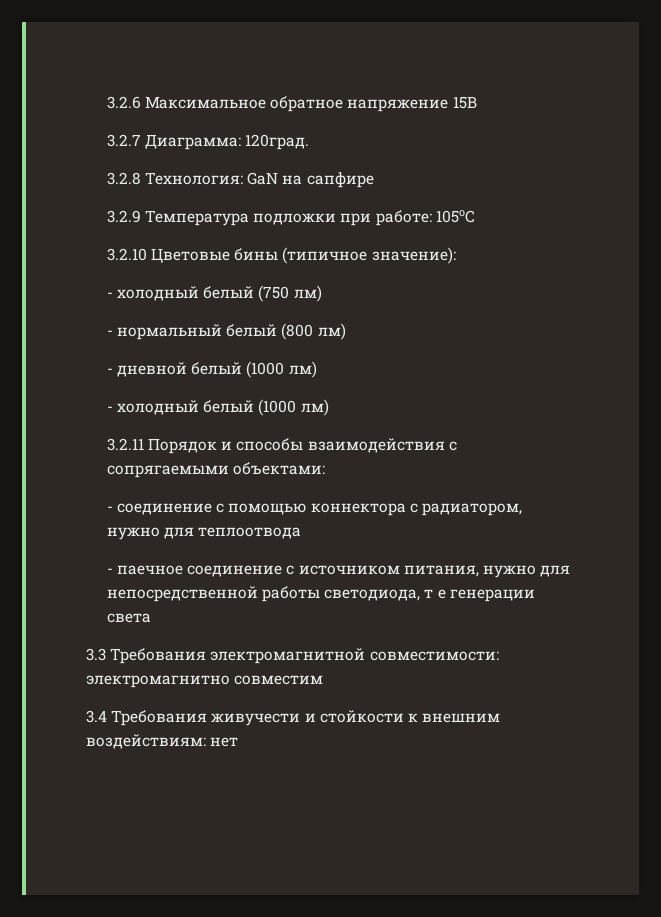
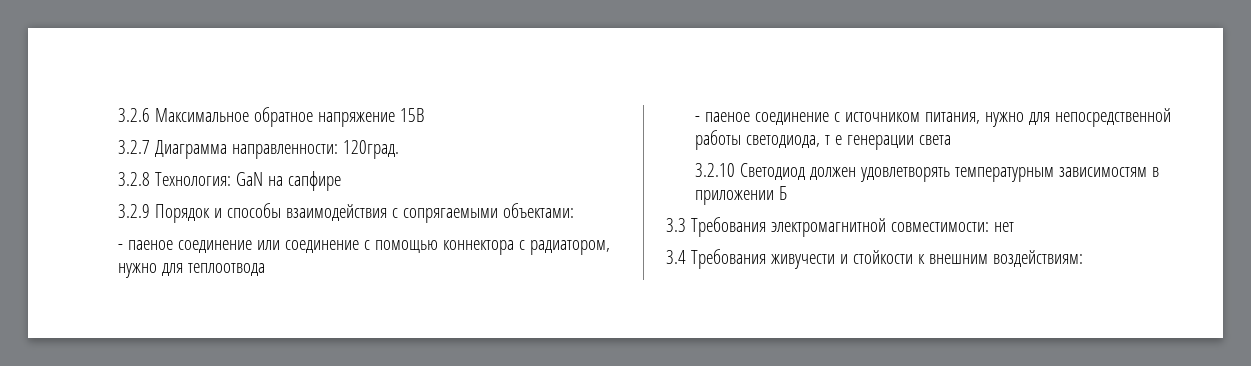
- 3.2.7 Диаграмма: 120град.
+ 3.2.7 Диаграмма направленности: 120град.
- 3.2.9 Температура подложки при работе: 105оС
- 3.2.10 Цветовые бины (типичное значение):
- - холодный белый (750 лм)
- - нормальный белый (800 лм)
- - дневной белый (1000 лм)
- - холодный белый (1000 лм)
- 3.2.11 Порядок и способы взаимодействия с сопрягаемыми объектами:
+ 3.2.9 Порядок и способы взаимодействия с сопрягаемыми объектами:
- - соединение с помощью коннектора с радиатором, нужно для теплоотвода
+ - паеное соединение или соединение с помощью коннектора с радиатором, нужно для теплоотвода
- - паечное соединение с источником питания, нужно для непосредственной работы светодиода, т е генерации света
+ - паеное соединение с источником питания, нужно для непосредственной работы светодиода, т е генерации света
+ 3.2.10 Светодиод должен удовлетворять температурным зависимостям в приложении Б
- 3.3 Требования электромагнитной совместимости: электромагнитно совместим
+ 3.3 Требования электромагнитной совместимости: нет
- 3.4 Требования живучести и стойкости к внешним воздействиям: нет
+ 3.4 Требования живучести и стойкости к внешним воздействиям:

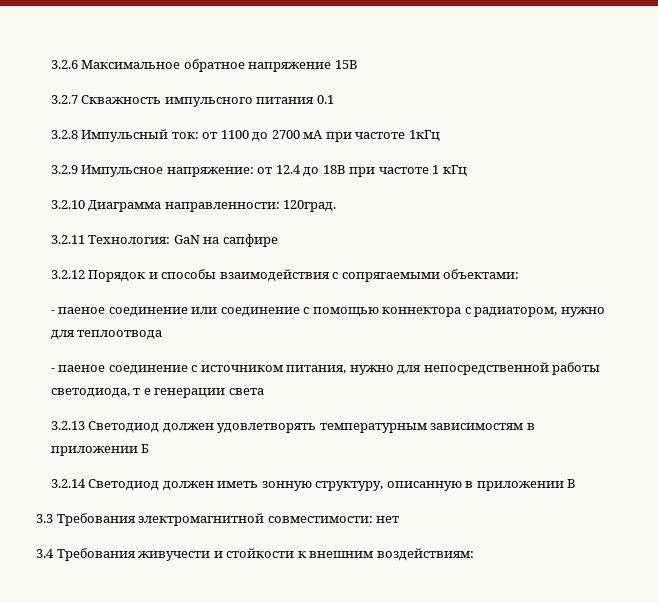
- 3.2.7 Диаграмма направленности: 120град.
+ 3.2.7 Скважность импульсного питания 0.1
+ 3.2.8 Импульсный ток: от 1100 до 2700 мА при частоте 1кГц
+ 3.2.9 Импульсное напряжение: от 12.4 до 18В при частоте 1 кГц
+ 3.2.10 Диаграмма направленности: 120град.
- 3.2.8 Технология: GaN на сапфире
+ 3.2.11 Технология: GaN на сапфире
- 3.2.9 Порядок и способы взаимодействия с сопрягаемыми объектами:
+ 3.2.12 Порядок и способы взаимодействия с сопрягаемыми объектами:
- 3.2.10 Светодиод должен удовлетворять температурным зависимостям в приложении Б
+ 3.2.13 Светодиод должен удовлетворять температурным зависимостям в приложении Б
+ 3.2.14 Светодиод должен иметь зонную структуру, описанную в приложении В

